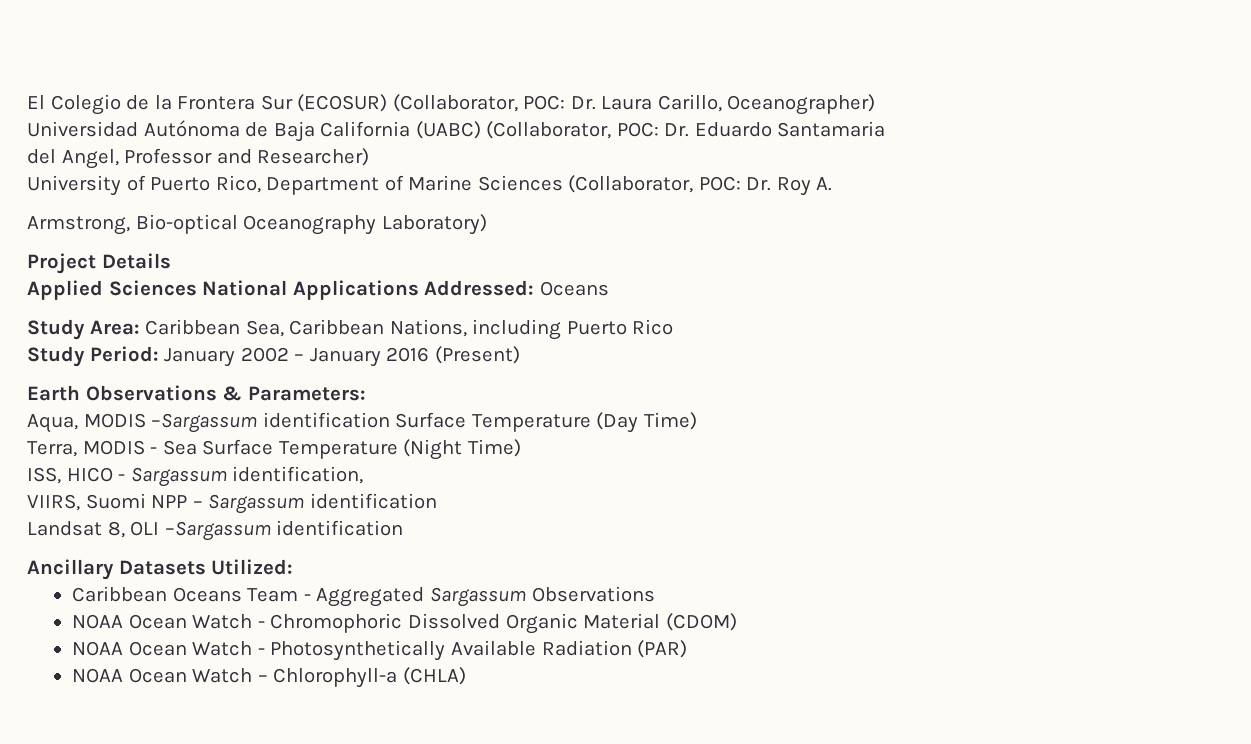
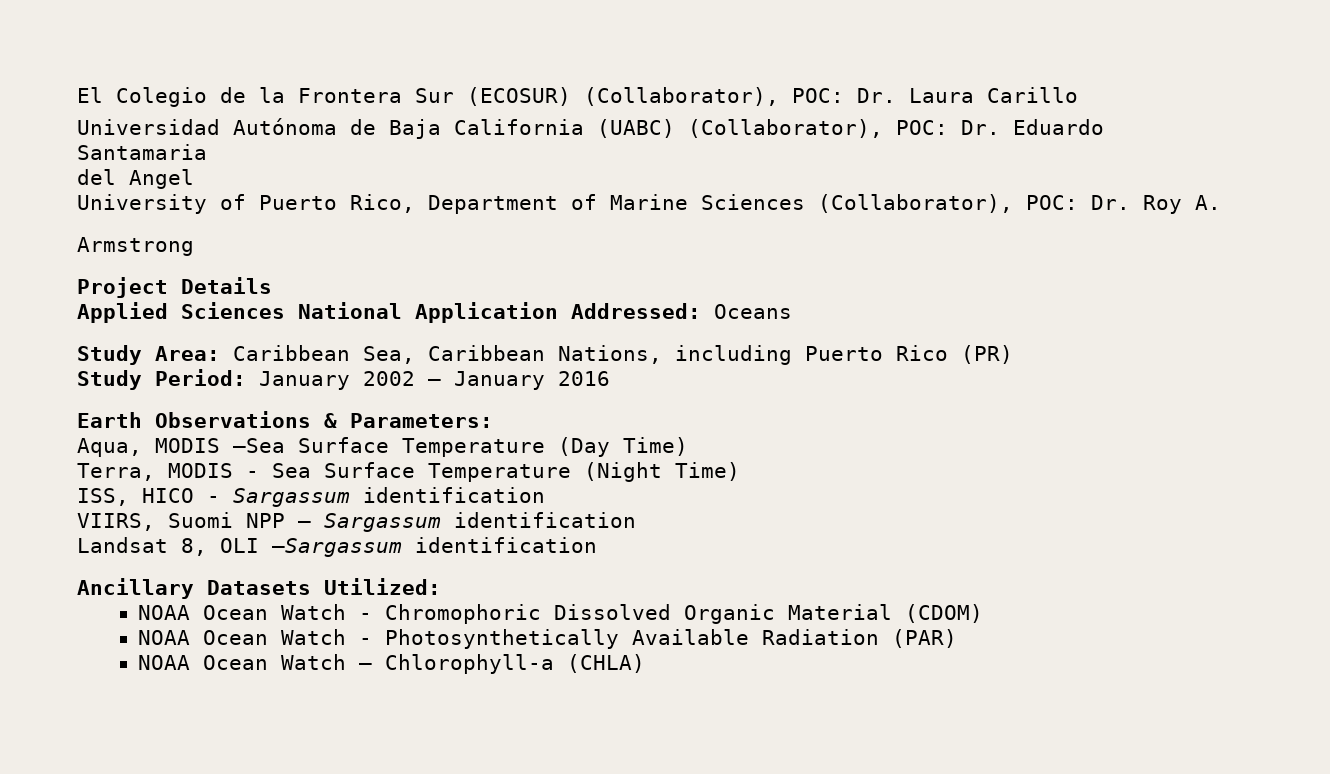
- El Colegio de la Frontera Sur (ECOSUR) (Collaborator, POC: Dr. Laura Carillo, Oceanographer)
+ El Colegio de la Frontera Sur (ECOSUR) (Collaborator), POC: Dr. Laura Carillo
- Universidad Autónoma de Baja California (UABC) (Collaborator, POC: Dr. Eduardo Santamaria
+ Universidad Autónoma de Baja California (UABC) (Collaborator), POC: Dr. Eduardo Santamaria
- del Angel, Professor and Researcher)
+ del Angel
- University of Puerto Rico, Department of Marine Sciences (Collaborator, POC: Dr. Roy A.
+ University of Puerto Rico, Department of Marine Sciences (Collaborator), POC: Dr. Roy A.
- Armstrong, Bio-optical Oceanography Laboratory)
+ Armstrong
- Applied Sciences National Applications Addressed: Oceans
+ Applied Sciences National Application Addressed: Oceans
- Study Area: Caribbean Sea, Caribbean Nations, including Puerto Rico
+ Study Area: Caribbean Sea, Caribbean Nations, including Puerto Rico (PR)
- Study Period: January 2002 – January 2016 (Present)
+ Study Period: January 2002 – January 2016
- Aqua, MODIS –Sargassum identification Surface Temperature (Day Time)
+ Aqua, MODIS –Sea Surface Temperature (Day Time)
- ISS, HICO - Sargassum identification,
+ ISS, HICO - Sargassum identification
- Caribbean Oceans Team - Aggregated Sargassum Observations

